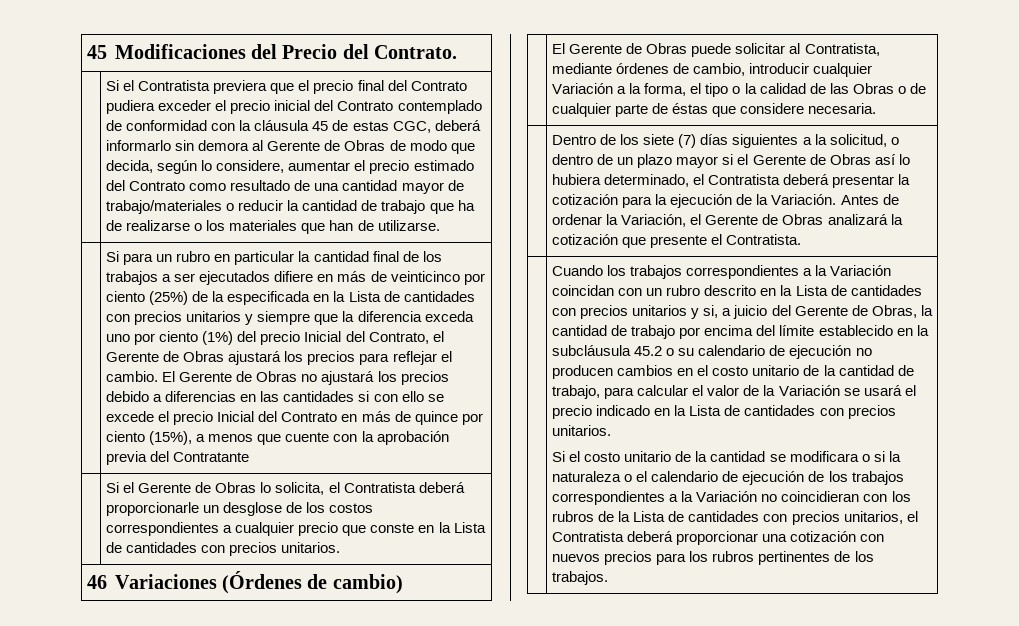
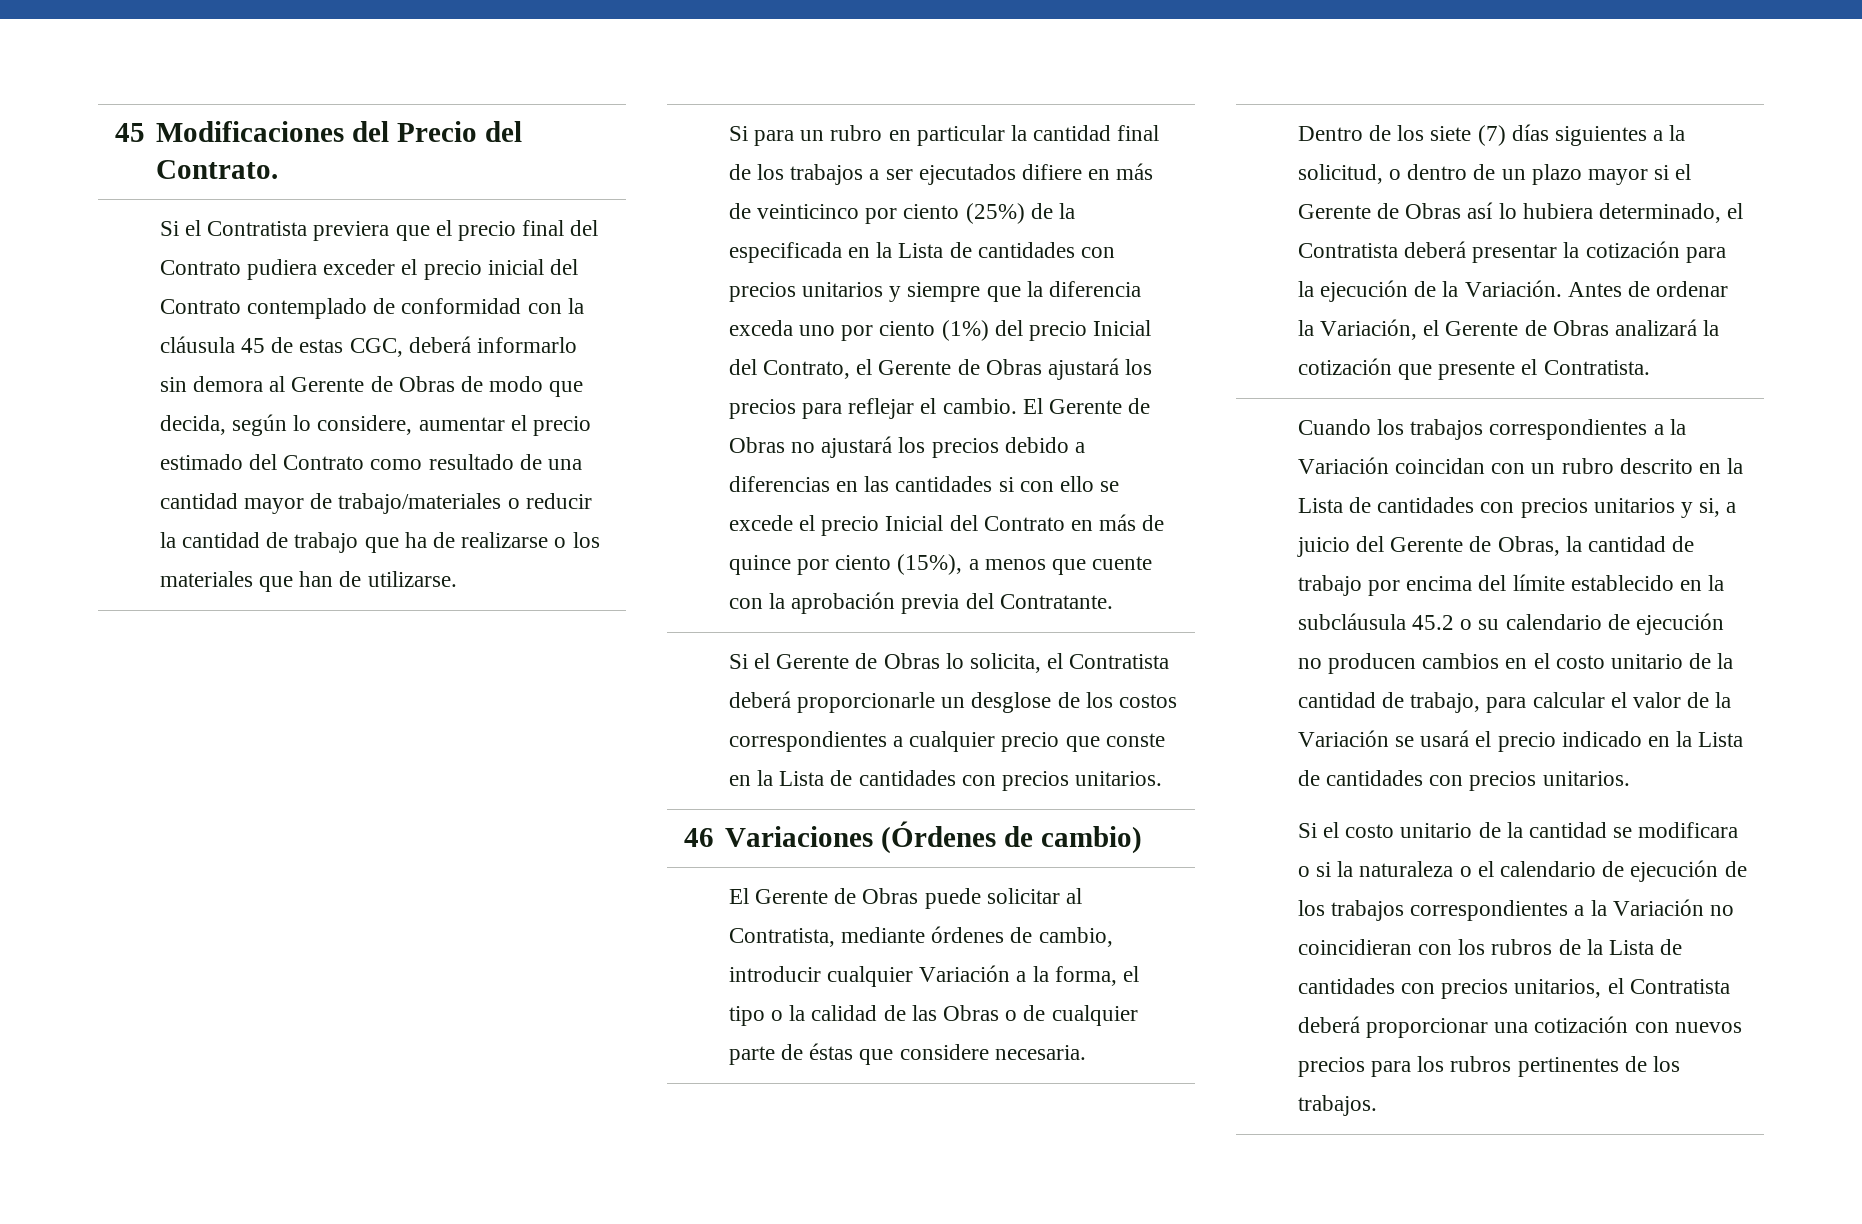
- El Gerente de Obras no ajustará los precios debido a diferencias en las cantidades si con ello se excede el precio Inicial del Contrato en más de quince por ciento (15%), a menos que cuente con la aprobación previa del Contratante
+ El Gerente de Obras no ajustará los precios debido a diferencias en las cantidades si con ello se excede el precio Inicial del Contrato en más de quince por ciento (15%), a menos que cuente con la aprobación previa del Contratante.

